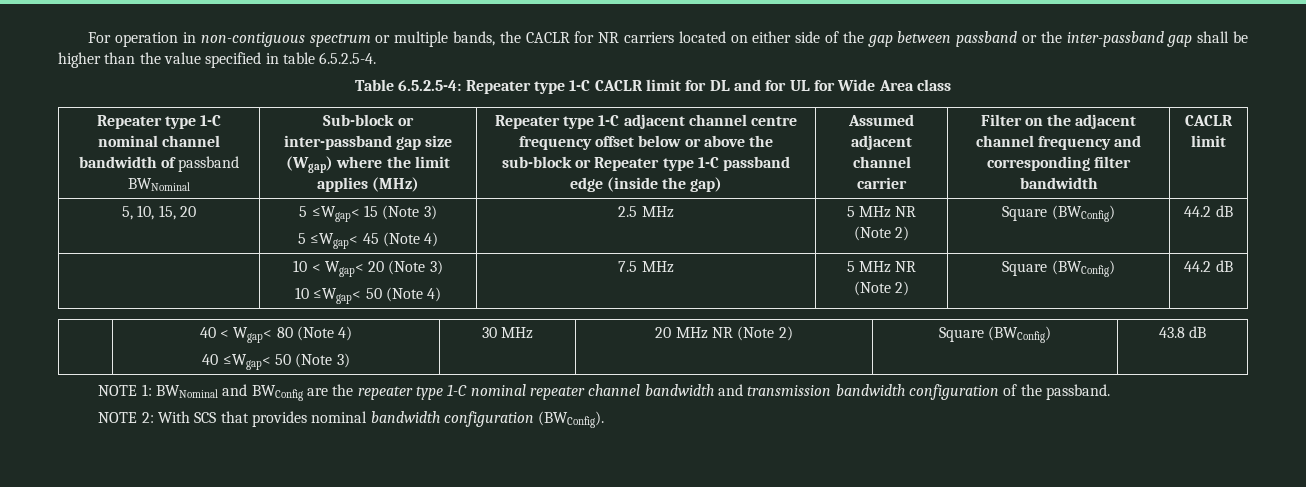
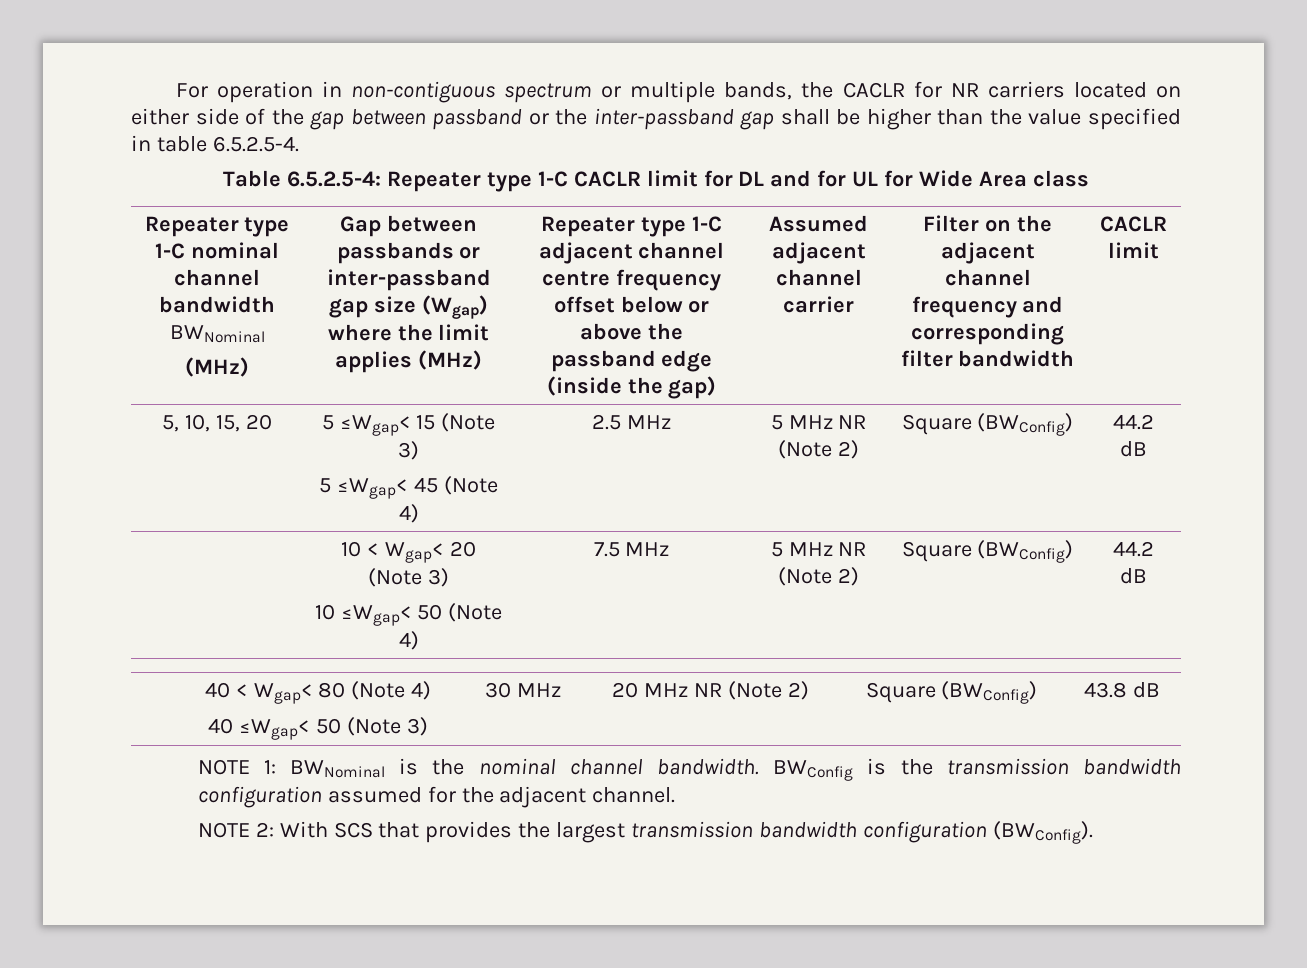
- Repeater type 1-C nominal channel bandwidth of passband BWNominal | Sub-block or inter-passband gap size (Wgap) where the limit applies (MHz)
+ Repeater type 1-C nominal channel bandwidth BWNominal
+ (MHz) | Gap between passbands or inter-passband gap size (Wgap) where the limit applies (MHz)
- Repeater type 1-C adjacent channel centre frequency offset below or above the sub-block or Repeater type 1-C passband edge (inside the gap)
+ Repeater type 1-C adjacent channel centre frequency offset below or above the passband edge (inside the gap)
- NOTE 1: BWNominal and BWConfig are the repeater type 1-C nominal repeater channel bandwidth and transmission bandwidth configuration of the passband.
+ NOTE 1: BWNominal is the nominal channel bandwidth. BWConfig is the transmission bandwidth configuration assumed for the adjacent channel.
- NOTE 2: With SCS that provides nominal bandwidth configuration (BWConfig).
+ NOTE 2: With SCS that provides the largest transmission bandwidth configuration (BWConfig).

